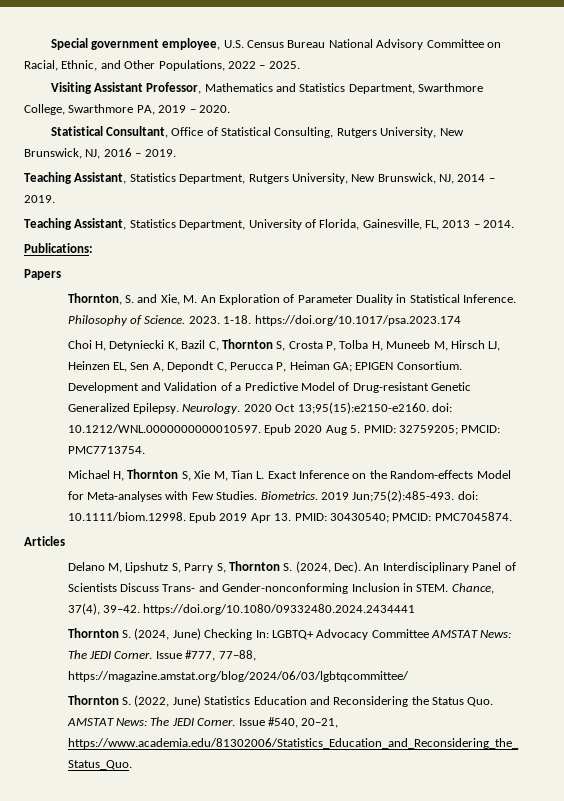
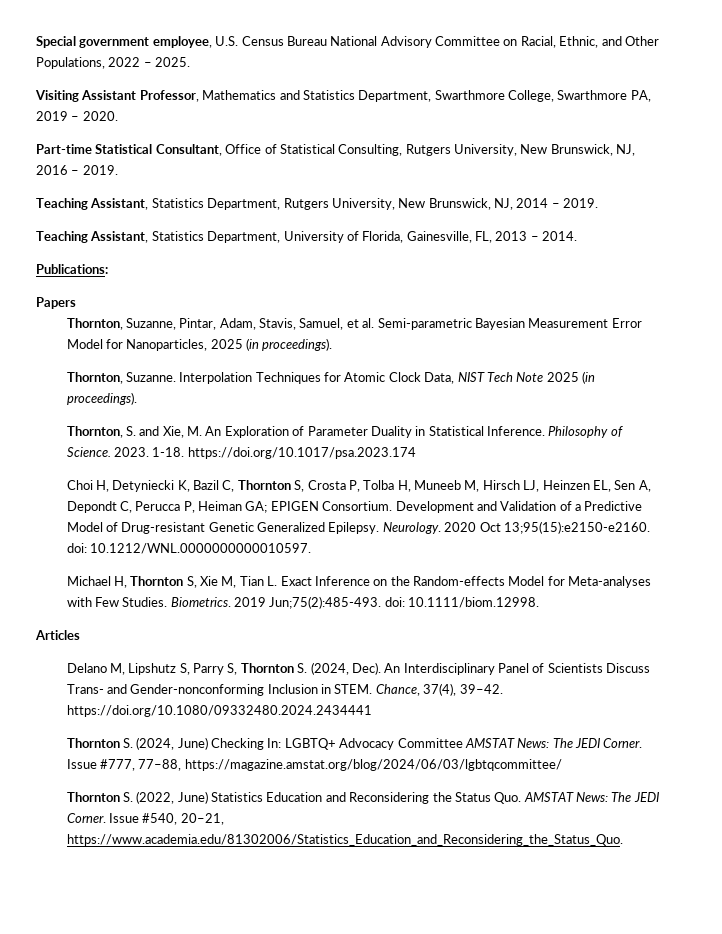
- Statistical Consultant, Office of Statistical Consulting, Rutgers University, New Brunswick, NJ, 2016 – 2019.
+ Part-time Statistical Consultant, Office of Statistical Consulting, Rutgers University, New Brunswick, NJ, 2016 – 2019.
+ Thornton, Suzanne, Pintar, Adam, Stavis, Samuel, et al. Semi-parametric Bayesian Measurement Error Model for Nanoparticles, 2025 (in proceedings).
+ Thornton, Suzanne. Interpolation Techniques for Atomic Clock Data, NIST Tech Note 2025 (in proceedings).
- 2020 Oct 13;95(15):e2150-e2160. doi: 10.1212/WNL.0000000000010597. Epub 2020 Aug 5. PMID: 32759205; PMCID: PMC7713754.
+ 2020 Oct 13;95(15):e2150-e2160. doi: 10.1212/WNL.0000000000010597.
- 2019 Jun;75(2):485-493. doi: 10.1111/biom.12998. Epub 2019 Apr 13. PMID: 30430540; PMCID: PMC7045874.
+ 2019 Jun;75(2):485-493. doi: 10.1111/biom.12998.

